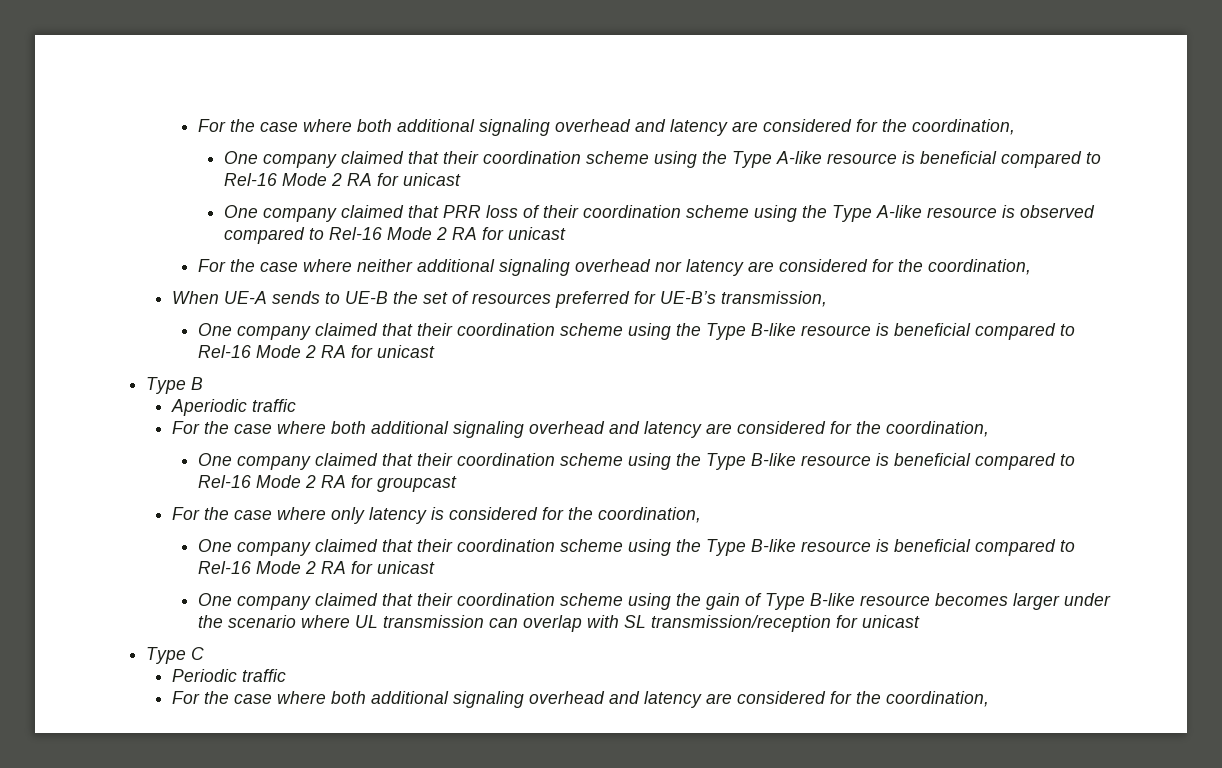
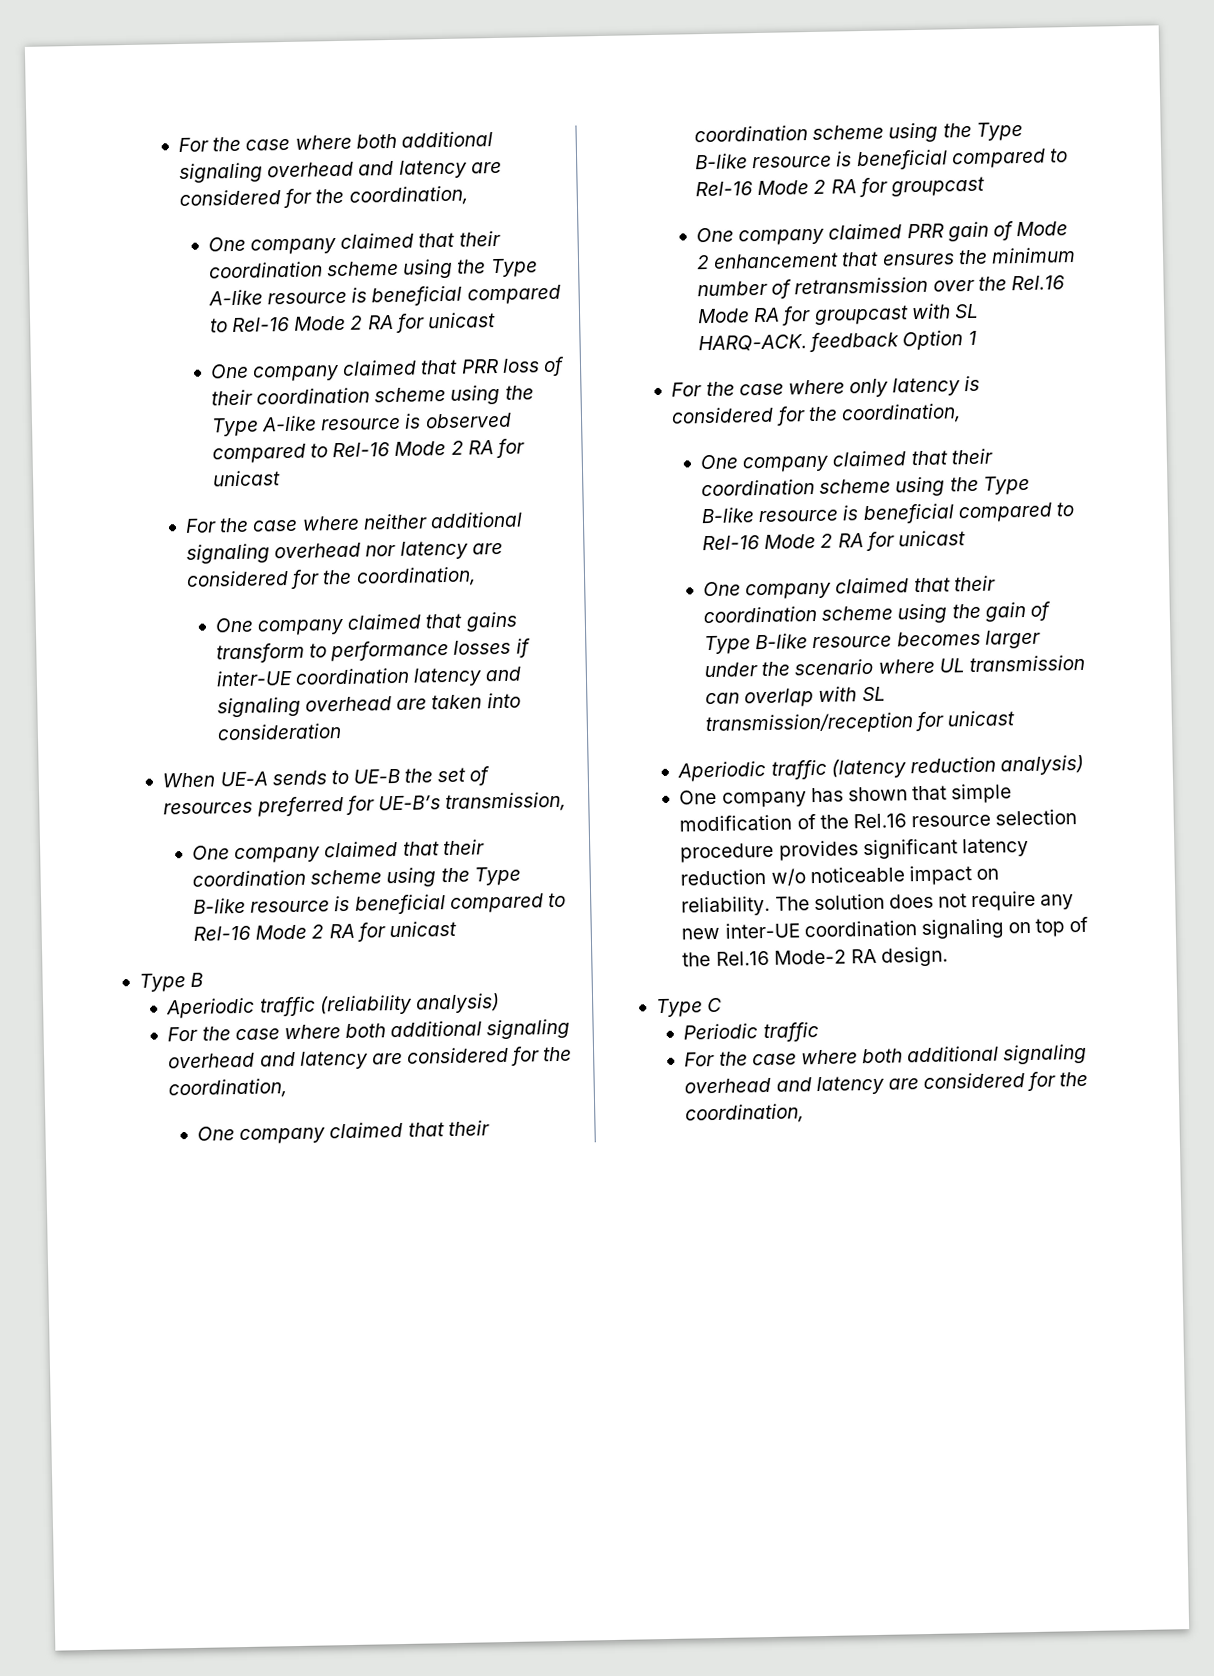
+ One company claimed that gains transform to performance losses if inter-UE coordination latency and signaling overhead are taken into consideration
- Aperiodic traffic
+ Aperiodic traffic (reliability analysis)
+ One company claimed PRR gain of Mode 2 enhancement that ensures the minimum number of retransmission over the Rel.16 Mode RA for groupcast with SL HARQ-ACK. feedback Option 1
+ Aperiodic traffic (latency reduction analysis)
+ One company has shown that simple modification of the Rel.16 resource selection procedure provides significant latency reduction w/o noticeable impact on reliability. The solution does not require any new inter-UE coordination signaling on top of the Rel.16 Mode-2 RA design.

